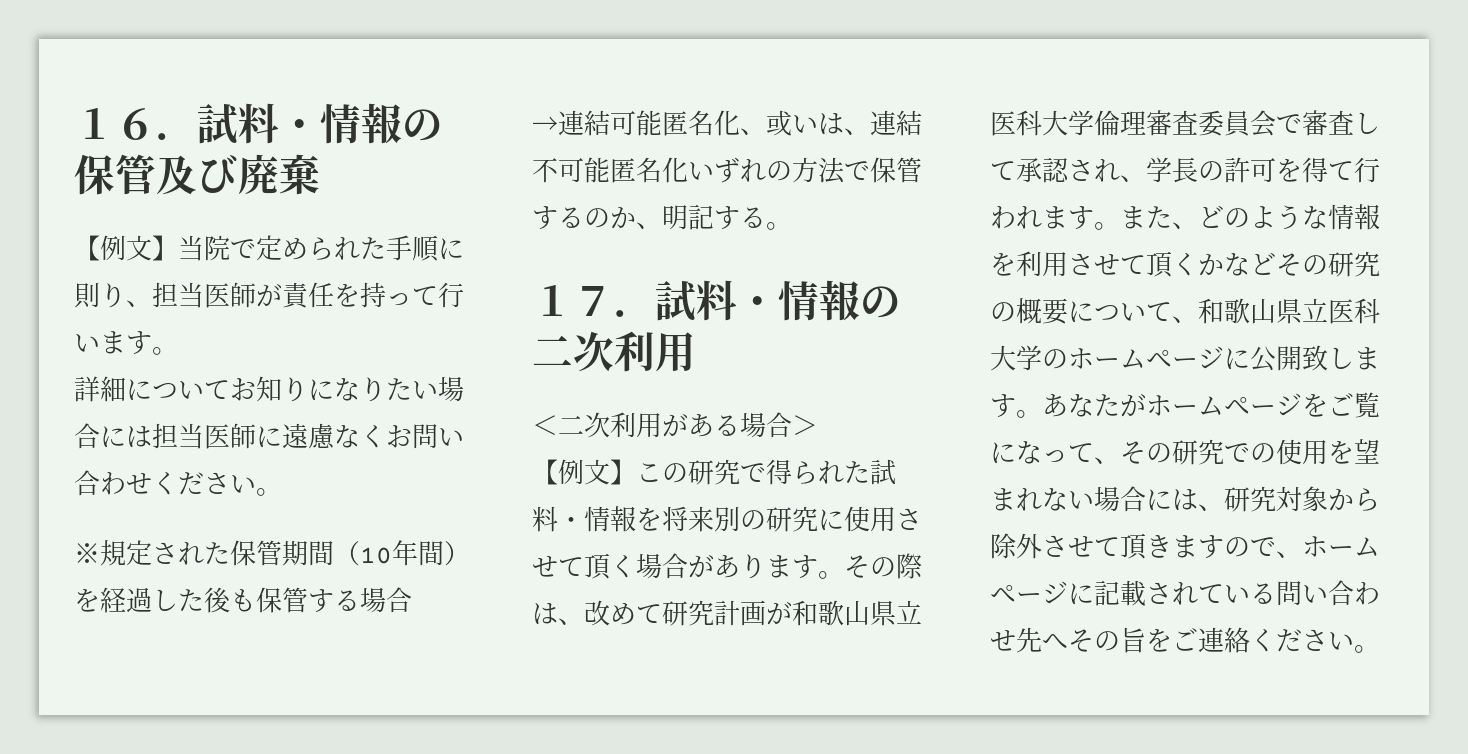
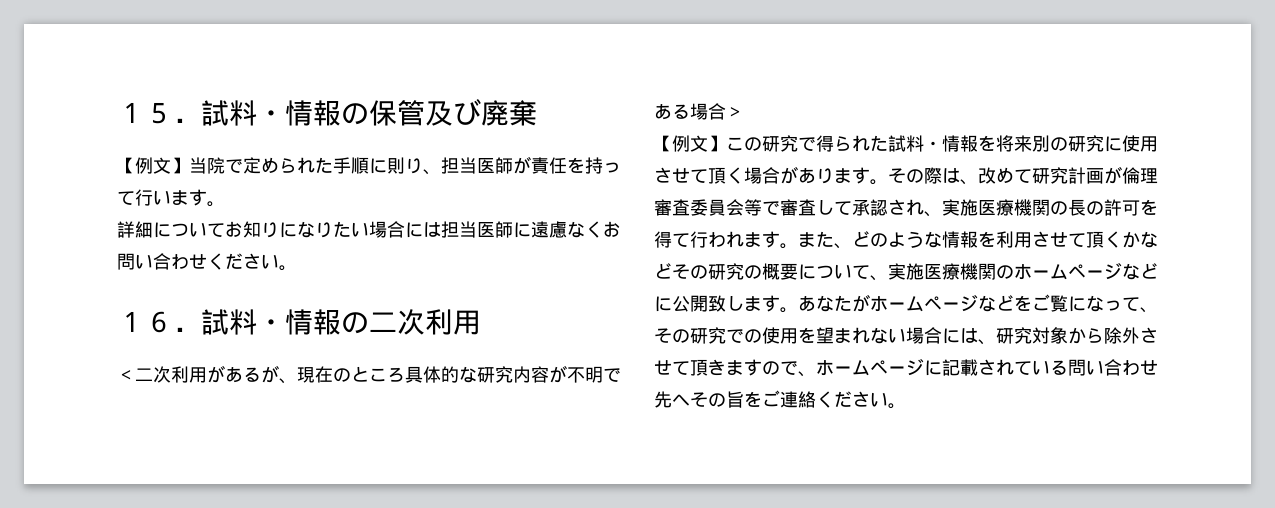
- １６．試料・情報の保管及び廃棄
+ １５．試料・情報の保管及び廃棄
- ※規定された保管期間（10年間）を経過した後も保管する場合
- →連結可能匿名化、或いは、連結不可能匿名化いずれの方法で保管するのか、明記する。
- １７．試料・情報の二次利用
+ １６．試料・情報の二次利用
- ＜二次利用がある場合＞
+ ＜二次利用があるが、現在のところ具体的な研究内容が不明である場合＞
- その際は、改めて研究計画が和歌山県立医科大学倫理審査委員会で審査して承認され、学長の許可を得て行われます。
+ その際は、改めて研究計画が倫理審査委員会等で審査して承認され、実施医療機関の長の許可を得て行われます。
- また、どのような情報を利用させて頂くかなどその研究の概要について、和歌山県立医科大学のホームページに公開致します。
+ また、どのような情報を利用させて頂くかなどその研究の概要について、実施医療機関のホームページなどに公開致します。
- あなたがホームページをご覧になって、その研究での使用を望まれない場合には、研究対象から除外させて頂きますので、ホームページに記載されている問い合わせ先へその旨をご連絡ください。
+ あなたがホームページなどをご覧になって、その研究での使用を望まれない場合には、研究対象から除外させて頂きますので、ホームページに記載されている問い合わせ先へその旨をご連絡ください。

